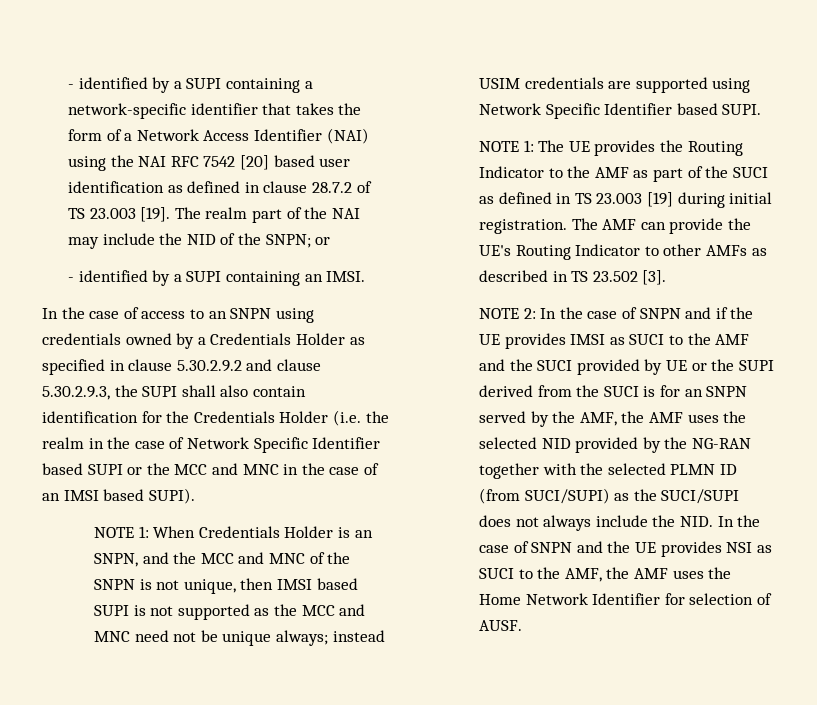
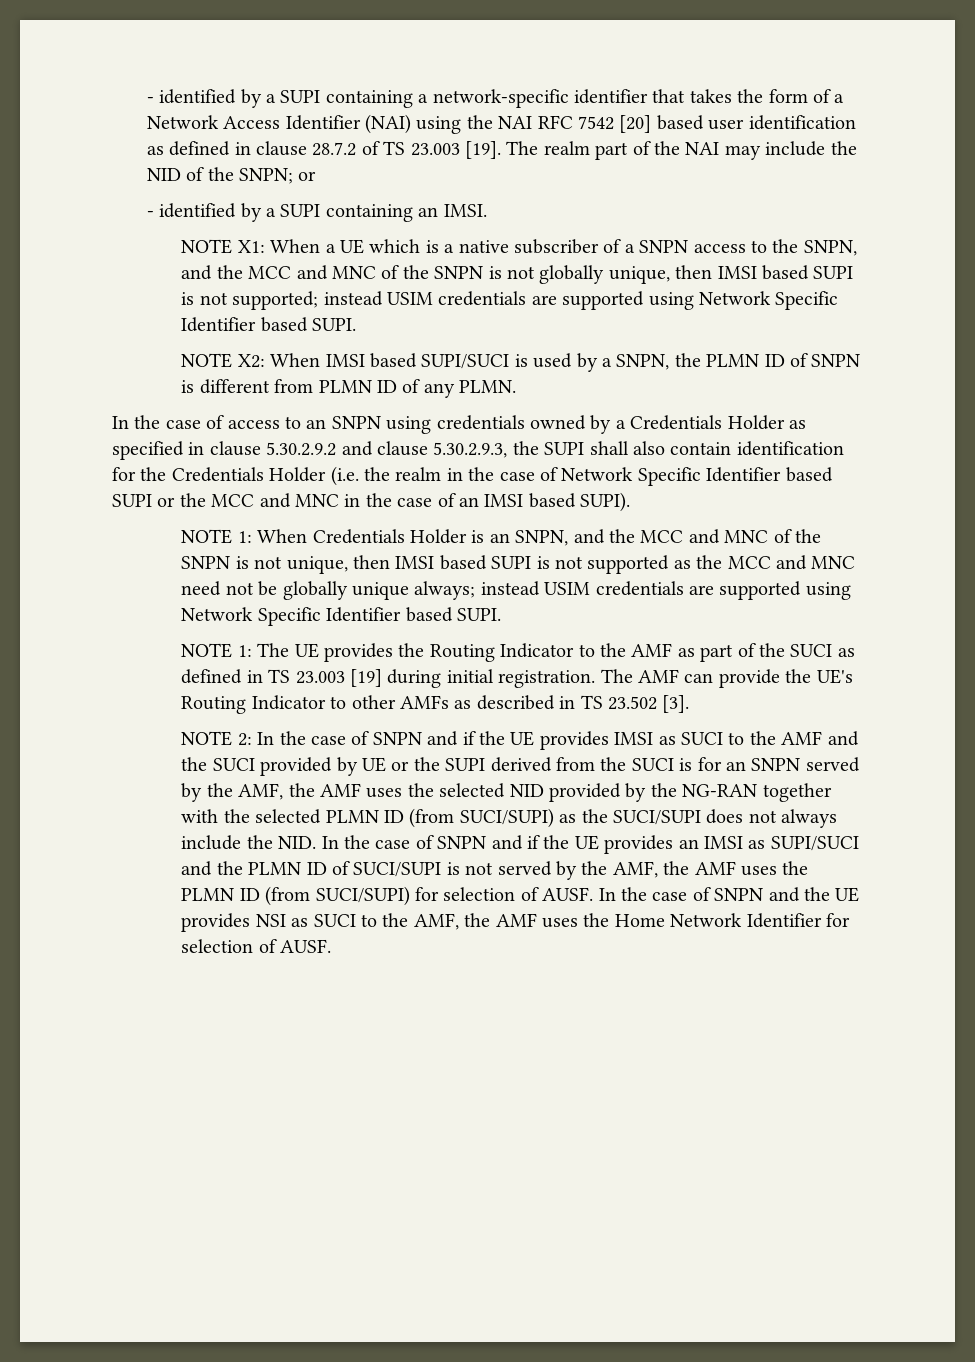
+ NOTE X1: When a UE which is a native subscriber of a SNPN access to the SNPN, and the MCC and MNC of the SNPN is not globally unique, then IMSI based SUPI is not supported; instead USIM credentials are supported using Network Specific Identifier based SUPI.
+ NOTE X2: When IMSI based SUPI/SUCI is used by a SNPN, the PLMN ID of SNPN is different from PLMN ID of any PLMN.
- NOTE 1: When Credentials Holder is an SNPN, and the MCC and MNC of the SNPN is not unique, then IMSI based SUPI is not supported as the MCC and MNC need not be unique always; instead USIM credentials are supported using Network Specific Identifier based SUPI.
+ NOTE 1: When Credentials Holder is an SNPN, and the MCC and MNC of the SNPN is not unique, then IMSI based SUPI is not supported as the MCC and MNC need not be globally unique always; instead USIM credentials are supported using Network Specific Identifier based SUPI.
- In the case of SNPN and if the UE provides IMSI as SUCI to the AMF and the SUCI provided by UE or the SUPI derived from the SUCI is for an SNPN served by the AMF, the AMF uses the selected NID provided by the NG-RAN together with the selected PLMN ID (from SUCI/SUPI) as the SUCI/SUPI does not always include the NID. In the case of SNPN and the UE provides NSI as SUCI to the AMF, the AMF uses the Home Network Identifier for selection of AUSF.
+ In the case of SNPN and if the UE provides IMSI as SUCI to the AMF and the SUCI provided by UE or the SUPI derived from the SUCI is for an SNPN served by the AMF, the AMF uses the selected NID provided by the NG-RAN together with the selected PLMN ID (from SUCI/SUPI) as the SUCI/SUPI does not always include the NID. In the case of SNPN and if the UE provides an IMSI as SUPI/SUCI and the PLMN ID of SUCI/SUPI is not served by the AMF, the AMF uses the PLMN ID (from SUCI/SUPI) for selection of AUSF. In the case of SNPN and the UE provides NSI as SUCI to the AMF, the AMF uses the Home Network Identifier for selection of AUSF.

